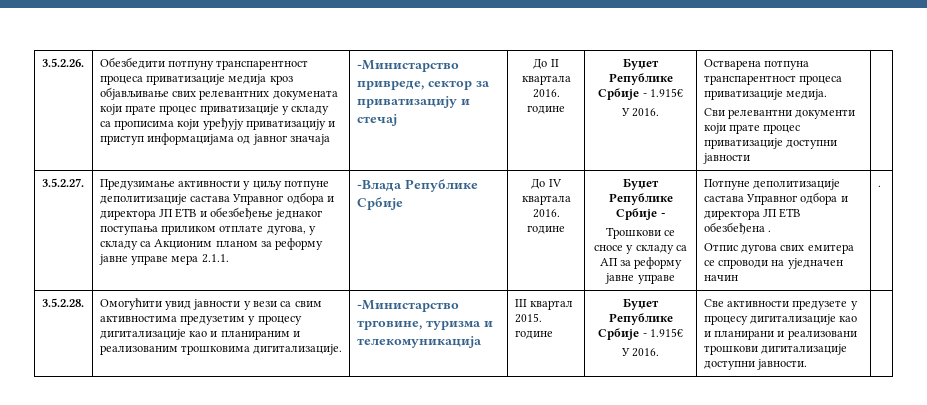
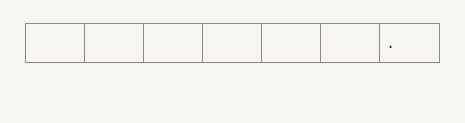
- 3.5.2.26. | Обезбедити потпуну транспарентност процеса приватизације медија кроз објављивање свих релевантних докумената који прате процес приватизације у складу са прописима који уређују приватизацију и приступ информацијама од јавног значаја | -Министарство привреде, сектор за приватизацију и стечај | До II квартала 2016. године | Буџет Републике Србије - 1.915€
- У 2016. | Остварена потпуна транспарентност процеса приватизације медија.
- Сви релевантни документи који прате процес приватизације доступни јавности |
- 3.5.2.27. | Предузимање активности у циљу потпуне деполитизације састава Управног одбора и директора ЈП ЕТВ и обезбеђење једнаког поступања приликом отплате дугова, у складу са Акционим планом за реформу јавне управе мера 2.1.1. | -Влада Републике Србије | До IV квартала 2016. године | Буџет Републике Србије -
- Трошкови се сносе у складу са АП за реформу јавне управе | Потпуне деполитизације састава Управног одбора и директора ЈП ЕТВ обезбеђена .
- Отпис дугова свих емитера се спроводи на уједначен начин | .
- 3.5.2.28. | Омогућити увид јавности у вези са свим активностима предузетим у процесу дигитализације као и планираним и реализованим трошковима дигитализације. | -Министарство трговине, туризма и телекомуникација | III квартал 2015. године | Буџет Републике Србије - 1.915€
- У 2016. | Све активности предузете у процесу дигитализације као и планирани и реализовани трошкови дигитализације доступни јавности.
+ .

